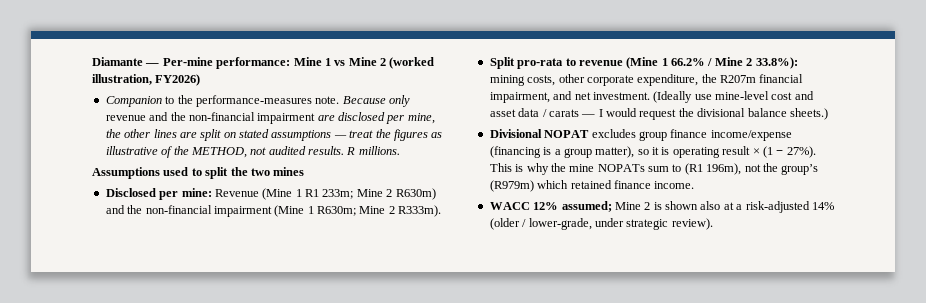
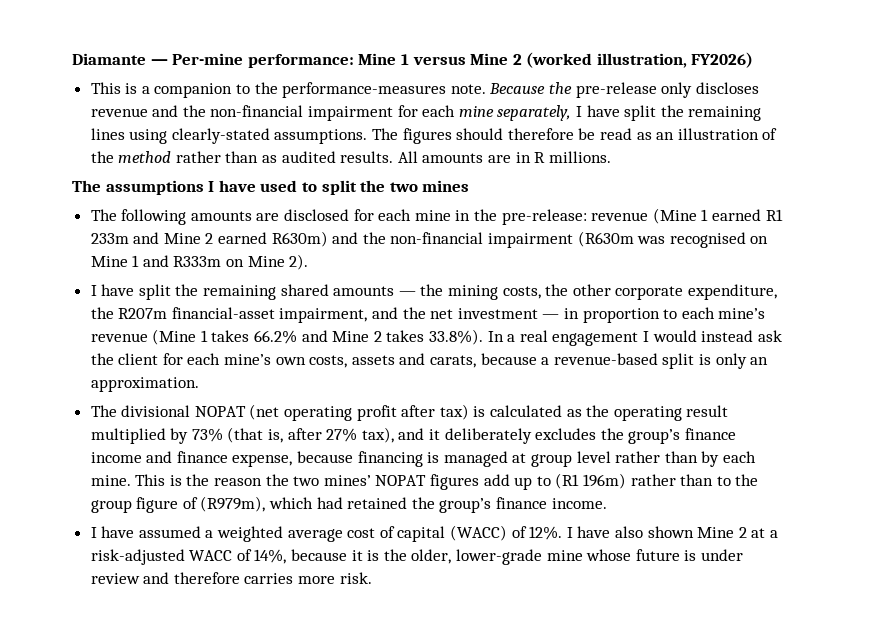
- Diamante — Per-mine performance: Mine 1 vs Mine 2 (worked illustration, FY2026)
+ Diamante — Per-mine performance: Mine 1 versus Mine 2 (worked illustration, FY2026)
- Companion to the performance-measures note.
+ This is a companion to the performance-measures note.
- Because only revenue and the non-financial impairment are disclosed per mine, the other lines are split on stated assumptions — treat the figures as illustrative of the METHOD, not audited results. R millions.
- Assumptions used to split the two mines
+ Because the pre-release only discloses revenue and the non-financial impairment for each mine separately, I have split the remaining lines using clearly-stated assumptions. The figures should therefore be read as an illustration of the method rather than as audited results. All amounts are in R millions.
+ The assumptions I have used to split the two mines
- Disclosed per mine: Revenue (Mine 1 R1 233m; Mine 2 R630m) and the non-financial impairment (Mine 1 R630m; Mine 2 R333m).
- Split pro-rata to revenue (Mine 1 66.2% / Mine 2 33.8%): mining costs, other corporate expenditure, the R207m financial impairment, and net investment. (Ideally use mine-level cost and asset data / carats — I would request the divisional balance sheets.)
- Divisional NOPAT excludes group finance income/expense (financing is a group matter), so it is operating result × (1 − 27%). This is why the mine NOPATs sum to (R1 196m), not the group’s (R979m) which retained finance income.
- WACC 12% assumed; Mine 2 is shown also at a risk-adjusted 14% (older / lower-grade, under strategic review).
+ The following amounts are disclosed for each mine in the pre-release: revenue (Mine 1 earned R1 233m and Mine 2 earned R630m) and the non-financial impairment (R630m was recognised on Mine 1 and R333m on Mine 2).
+ I have split the remaining shared amounts — the mining costs, the other corporate expenditure, the R207m financial-asset impairment, and the net investment — in proportion to each mine’s revenue (Mine 1 takes 66.2% and Mine 2 takes 33.8%). In a real engagement I would instead ask the client for each mine’s own costs, assets and carats, because a revenue-based split is only an approximation.
+ The divisional NOPAT (net operating profit after tax) is calculated as the operating result multiplied by 73% (that is, after 27% tax), and it deliberately excludes the group’s finance income and finance expense, because financing is managed at group level rather than by each mine. This is the reason the two mines’ NOPAT figures add up to (R1 196m) rather than to the group figure of (R979m), which had retained the group’s finance income.
+ I have assumed a weighted average cost of capital (WACC) of 12%. I have also shown Mine 2 at a risk-adjusted WACC of 14%, because it is the older, lower-grade mine whose future is under review and therefore carries more risk.

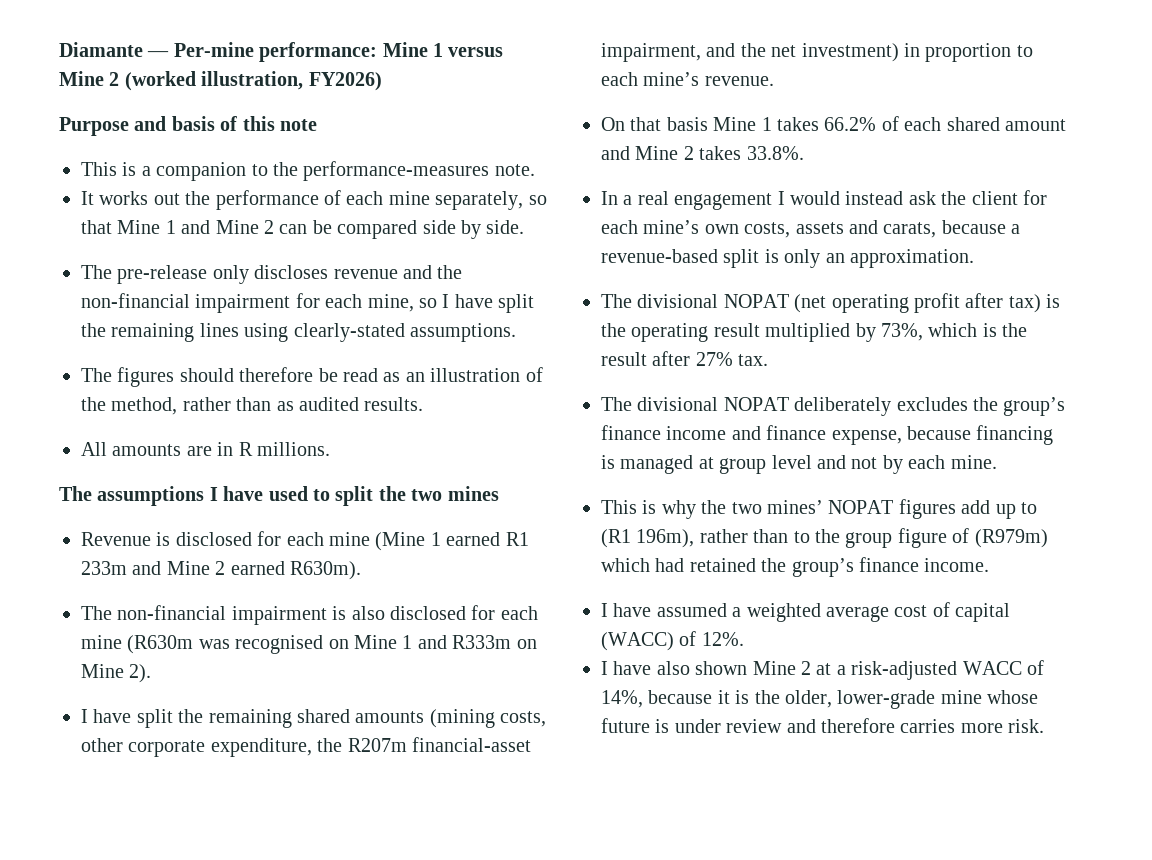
+ Purpose and basis of this note
- This is a companion to the performance-measures note. Because the pre-release only discloses revenue and the non-financial impairment for each mine separately, I have split the remaining lines using clearly-stated assumptions. The figures should therefore be read as an illustration of the method rather than as audited results. All amounts are in R millions.
+ This is a companion to the performance-measures note.
+ It works out the performance of each mine separately, so that Mine 1 and Mine 2 can be compared side by side.
+ The pre-release only discloses revenue and the non-financial impairment for each mine, so I have split the remaining lines using clearly-stated assumptions.
+ The figures should therefore be read as an illustration of the method, rather than as audited results.
+ All amounts are in R millions.
- The following amounts are disclosed for each mine in the pre-release: revenue (Mine 1 earned R1 233m and Mine 2 earned R630m) and the non-financial impairment (R630m was recognised on Mine 1 and R333m on Mine 2).
+ Revenue is disclosed for each mine (Mine 1 earned R1 233m and Mine 2 earned R630m).
+ The non-financial impairment is also disclosed for each mine (R630m was recognised on Mine 1 and R333m on Mine 2).
- I have split the remaining shared amounts — the mining costs, the other corporate expenditure, the R207m financial-asset impairment, and the net investment — in proportion to each mine’s revenue (Mine 1 takes 66.2% and Mine 2 takes 33.8%). In a real engagement I would instead ask the client for each mine’s own costs, assets and carats, because a revenue-based split is only an approximation.
+ I have split the remaining shared amounts (mining costs, other corporate expenditure, the R207m financial-asset impairment, and the net investment) in proportion to each mine’s revenue.
+ On that basis Mine 1 takes 66.2% of each shared amount and Mine 2 takes 33.8%.
+ In a real engagement I would instead ask the client for each mine’s own costs, assets and carats, because a revenue-based split is only an approximation.
- The divisional NOPAT (net operating profit after tax) is calculated as the operating result multiplied by 73% (that is, after 27% tax), and it deliberately excludes the group’s finance income and finance expense, because financing is managed at group level rather than by each mine. This is the reason the two mines’ NOPAT figures add up to (R1 196m) rather than to the group figure of (R979m), which had retained the group’s finance income.
+ The divisional NOPAT (net operating profit after tax) is the operating result multiplied by 73%, which is the result after 27% tax.
+ The divisional NOPAT deliberately excludes the group’s finance income and finance expense, because financing is managed at group level and not by each mine.
+ This is why the two mines’ NOPAT figures add up to (R1 196m), rather than to the group figure of (R979m) which had retained the group’s finance income.
- I have assumed a weighted average cost of capital (WACC) of 12%. I have also shown Mine 2 at a risk-adjusted WACC of 14%, because it is the older, lower-grade mine whose future is under review and therefore carries more risk.
+ I have assumed a weighted average cost of capital (WACC) of 12%.
+ I have also shown Mine 2 at a risk-adjusted WACC of 14%, because it is the older, lower-grade mine whose future is under review and therefore carries more risk.

